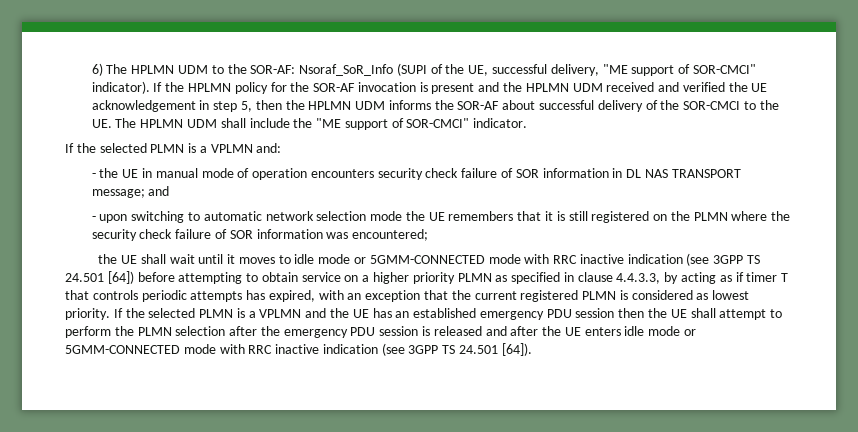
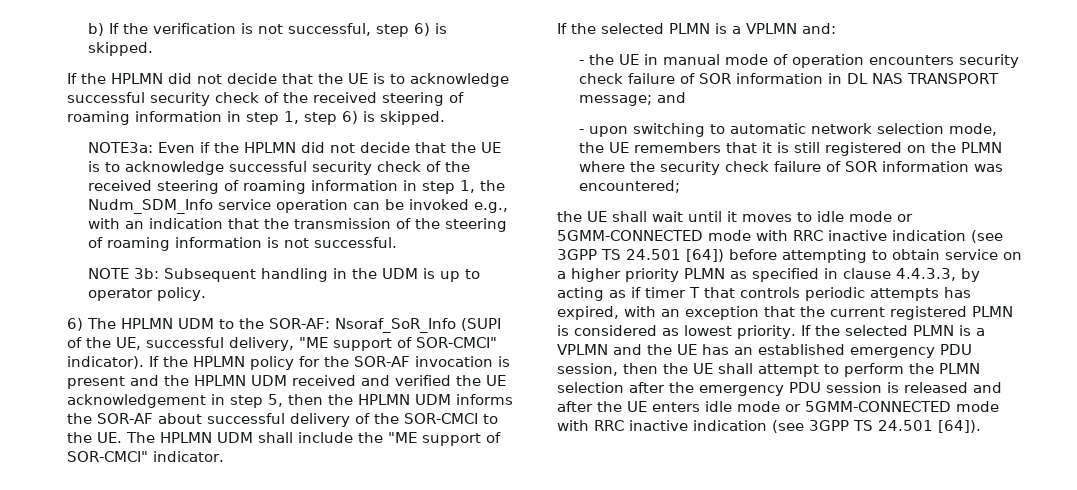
+ b) If the verification is not successful, step 6) is skipped.
+ If the HPLMN did not decide that the UE is to acknowledge successful security check of the received steering of roaming information in step 1, step 6) is skipped.
+ NOTE3a: Even if the HPLMN did not decide that the UE is to acknowledge successful security check of the received steering of roaming information in step 1, the Nudm_SDM_Info service operation can be invoked e.g., with an indication that the transmission of the steering of roaming information is not successful.
+ NOTE 3b: Subsequent handling in the UDM is up to operator policy.
- - upon switching to automatic network selection mode the UE remembers that it is still registered on the PLMN where the security check failure of SOR information was encountered;
+ - upon switching to automatic network selection mode, the UE remembers that it is still registered on the PLMN where the security check failure of SOR information was encountered;
- If the selected PLMN is a VPLMN and the UE has an established emergency PDU session then the UE shall attempt to perform the PLMN selection after the emergency PDU session is released and after the UE enters idle mode or 5GMM-CONNECTED mode with RRC inactive indication (see 3GPP TS 24.501 [64]).
+ If the selected PLMN is a VPLMN and the UE has an established emergency PDU session, then the UE shall attempt to perform the PLMN selection after the emergency PDU session is released and after the UE enters idle mode or 5GMM-CONNECTED mode with RRC inactive indication (see 3GPP TS 24.501 [64]).

